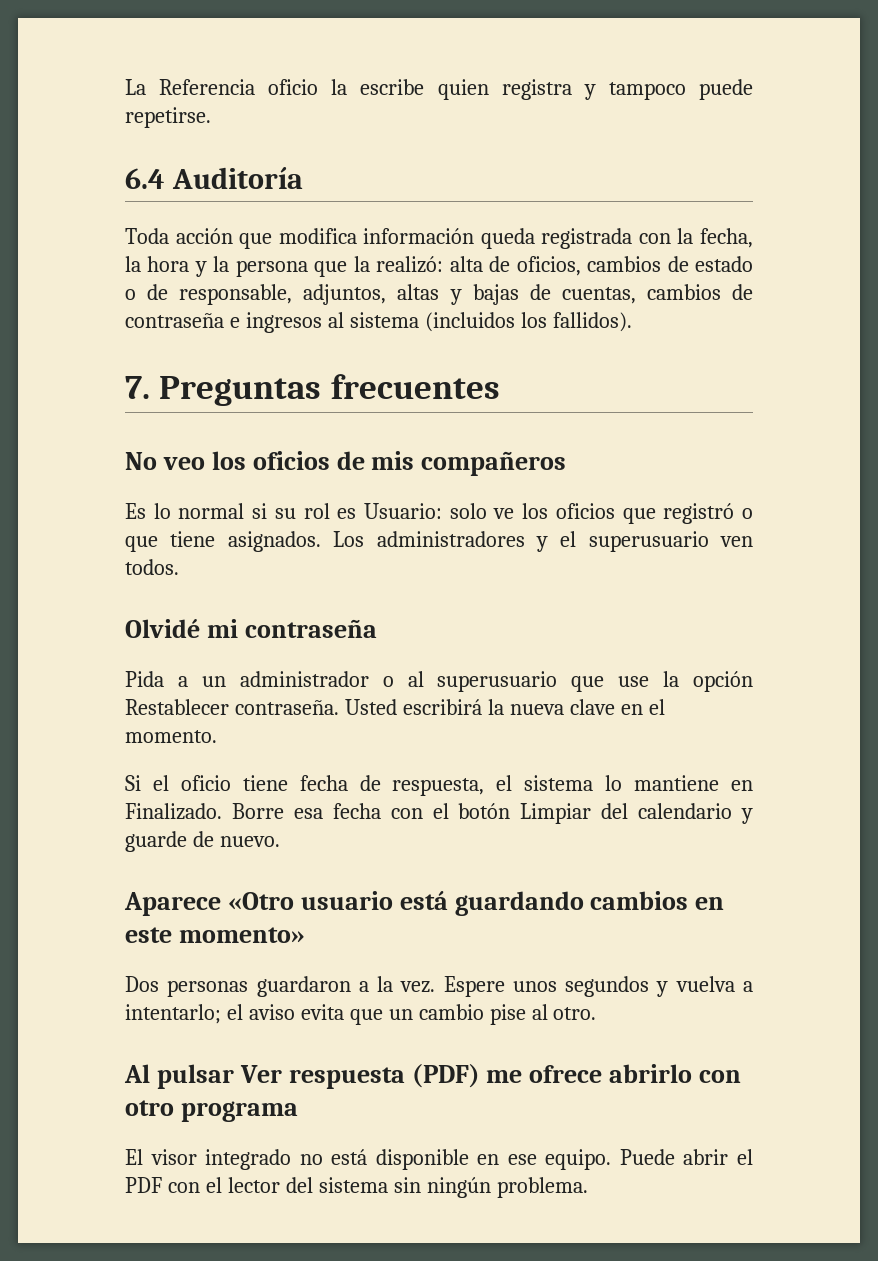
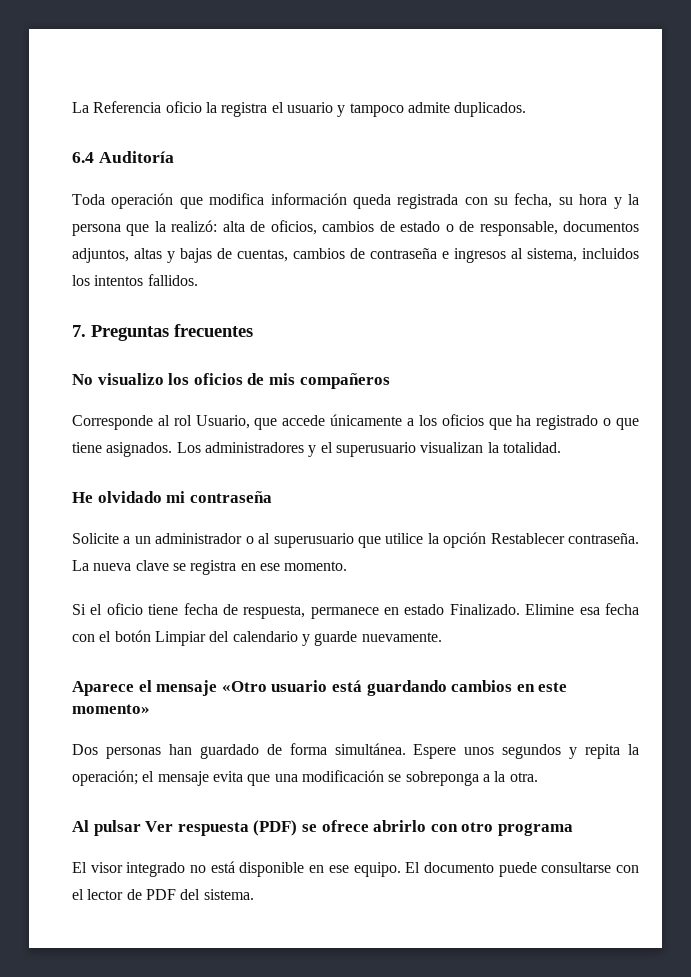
- La Referencia oficio la escribe quien registra y tampoco puede repetirse.
+ La Referencia oficio la registra el usuario y tampoco admite duplicados.
- Toda acción que modifica información queda registrada con la fecha, la hora y la persona que la realizó: alta de oficios, cambios de estado o de responsable, adjuntos, altas y bajas de cuentas, cambios de contraseña e ingresos al sistema (incluidos los fallidos).
+ Toda operación que modifica información queda registrada con su fecha, su hora y la persona que la realizó: alta de oficios, cambios de estado o de responsable, documentos adjuntos, altas y bajas de cuentas, cambios de contraseña e ingresos al sistema, incluidos los intentos fallidos.
- No veo los oficios de mis compañeros
+ No visualizo los oficios de mis compañeros
- Es lo normal si su rol es Usuario: solo ve los oficios que registró o que tiene asignados.
+ Corresponde al rol Usuario, que accede únicamente a los oficios que ha registrado o que tiene asignados.
- Los administradores y el superusuario ven todos.
- Olvidé mi contraseña
+ Los administradores y el superusuario visualizan la totalidad.
+ He olvidado mi contraseña
- Pida a un administrador o al superusuario que use la opción Restablecer contraseña.
+ Solicite a un administrador o al superusuario que utilice la opción Restablecer contraseña.
- Usted escribirá la nueva clave en el momento.
+ La nueva clave se registra en ese momento.
- Si el oficio tiene fecha de respuesta, el sistema lo mantiene en Finalizado. Borre esa fecha con el botón Limpiar del calendario y guarde de nuevo.
+ Si el oficio tiene fecha de respuesta, permanece en estado Finalizado. Elimine esa fecha con el botón Limpiar del calendario y guarde nuevamente.
- Aparece «Otro usuario está guardando cambios en este momento»
+ Aparece el mensaje «Otro usuario está guardando cambios en este momento»
- Dos personas guardaron a la vez. Espere unos segundos y vuelva a intentarlo; el aviso evita que un cambio pise al otro.
+ Dos personas han guardado de forma simultánea. Espere unos segundos y repita la operación; el mensaje evita que una modificación se sobreponga a la otra.
- Al pulsar Ver respuesta (PDF) me ofrece abrirlo con otro programa
+ Al pulsar Ver respuesta (PDF) se ofrece abrirlo con otro programa
- Puede abrir el PDF con el lector del sistema sin ningún problema.
+ El documento puede consultarse con el lector de PDF del sistema.

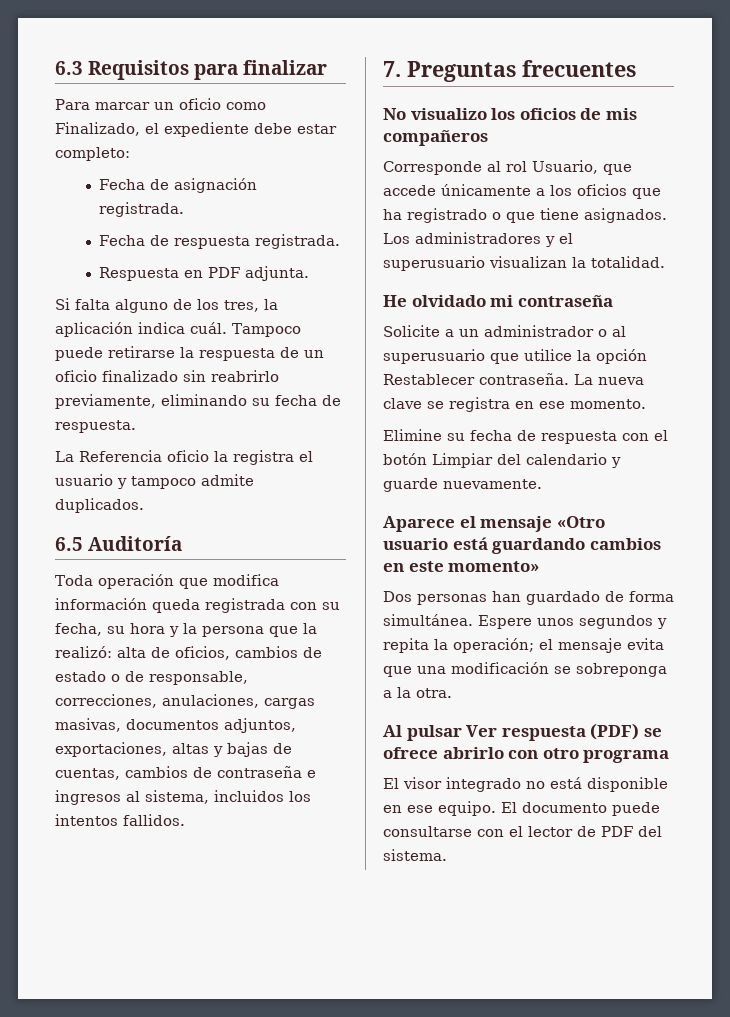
+ 6.3 Requisitos para finalizar
+ Para marcar un oficio como Finalizado, el expediente debe estar completo:
+ Fecha de asignación registrada.
+ Fecha de respuesta registrada.
+ Respuesta en PDF adjunta.
+ Si falta alguno de los tres, la aplicación indica cuál. Tampoco puede retirarse la respuesta de un oficio finalizado sin reabrirlo previamente, eliminando su fecha de respuesta.
- 6.4 Auditoría
+ 6.5 Auditoría
- Toda operación que modifica información queda registrada con su fecha, su hora y la persona que la realizó: alta de oficios, cambios de estado o de responsable, documentos adjuntos, altas y bajas de cuentas, cambios de contraseña e ingresos al sistema, incluidos los intentos fallidos.
+ Toda operación que modifica información queda registrada con su fecha, su hora y la persona que la realizó: alta de oficios, cambios de estado o de responsable, correcciones, anulaciones, cargas masivas, documentos adjuntos, exportaciones, altas y bajas de cuentas, cambios de contraseña e ingresos al sistema, incluidos los intentos fallidos.
- Si el oficio tiene fecha de respuesta, permanece en estado Finalizado. Elimine esa fecha con el botón Limpiar del calendario y guarde nuevamente.
+ Elimine su fecha de respuesta con el botón Limpiar del calendario y guarde nuevamente.

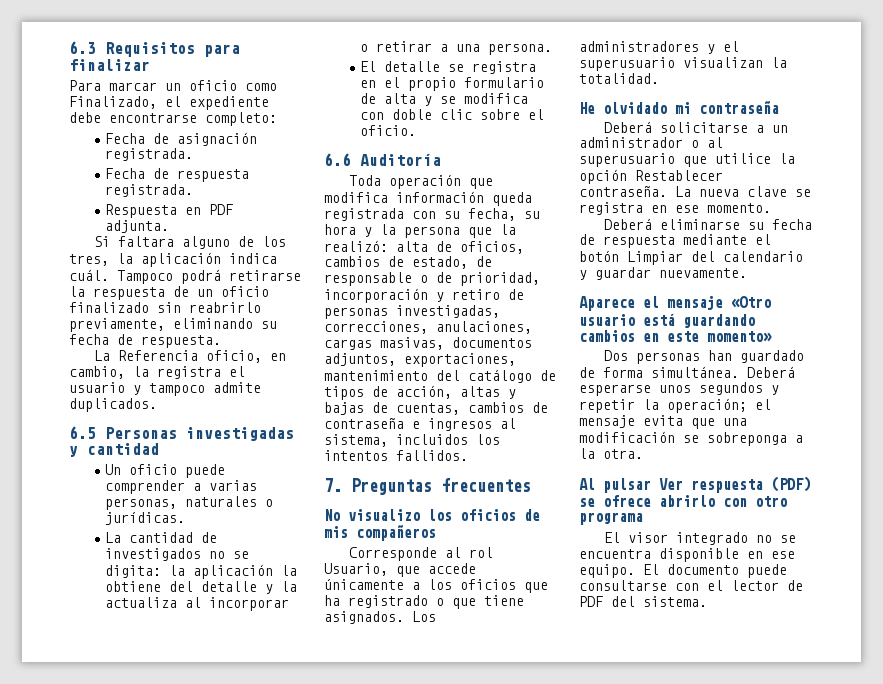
- Para marcar un oficio como Finalizado, el expediente debe estar completo:
+ Para marcar un oficio como Finalizado, el expediente debe encontrarse completo:
- Si falta alguno de los tres, la aplicación indica cuál.
+ Si faltara alguno de los tres, la aplicación indica cuál.
- Tampoco puede retirarse la respuesta de un oficio finalizado sin reabrirlo previamente, eliminando su fecha de respuesta.
+ Tampoco podrá retirarse la respuesta de un oficio finalizado sin reabrirlo previamente, eliminando su fecha de respuesta.
- La Referencia oficio la registra el usuario y tampoco admite duplicados.
+ La Referencia oficio, en cambio, la registra el usuario y tampoco admite duplicados.
- 6.5 Auditoría
+ 6.5 Personas investigadas y cantidad
+ Un oficio puede comprender a varias personas, naturales o jurídicas.
+ La cantidad de investigados no se digita: la aplicación la obtiene del detalle y la actualiza al incorporar o retirar a una persona.
+ El detalle se registra en el propio formulario de alta y se modifica con doble clic sobre el oficio.
+ 6.6 Auditoría
- Toda operación que modifica información queda registrada con su fecha, su hora y la persona que la realizó: alta de oficios, cambios de estado o de responsable, correcciones, anulaciones, cargas masivas, documentos adjuntos, exportaciones, altas y bajas de cuentas, cambios de contraseña e ingresos al sistema, incluidos los intentos fallidos.
+ Toda operación que modifica información queda registrada con su fecha, su hora y la persona que la realizó: alta de oficios, cambios de estado, de responsable o de prioridad, incorporación y retiro de personas investigadas, correcciones, anulaciones, cargas masivas, documentos adjuntos, exportaciones, mantenimiento del catálogo de tipos de acción, altas y bajas de cuentas, cambios de contraseña e ingresos al sistema, incluidos los intentos fallidos.
- Solicite a un administrador o al superusuario que utilice la opción Restablecer contraseña.
+ Deberá solicitarse a un administrador o al superusuario que utilice la opción Restablecer contraseña.
- Elimine su fecha de respuesta con el botón Limpiar del calendario y guarde nuevamente.
+ Deberá eliminarse su fecha de respuesta mediante el botón Limpiar del calendario y guardar nuevamente.
- Espere unos segundos y repita la operación; el mensaje evita que una modificación se sobreponga a la otra.
+ Deberá esperarse unos segundos y repetir la operación; el mensaje evita que una modificación se sobreponga a la otra.
- El visor integrado no está disponible en ese equipo.
+ El visor integrado no se encuentra disponible en ese equipo.

